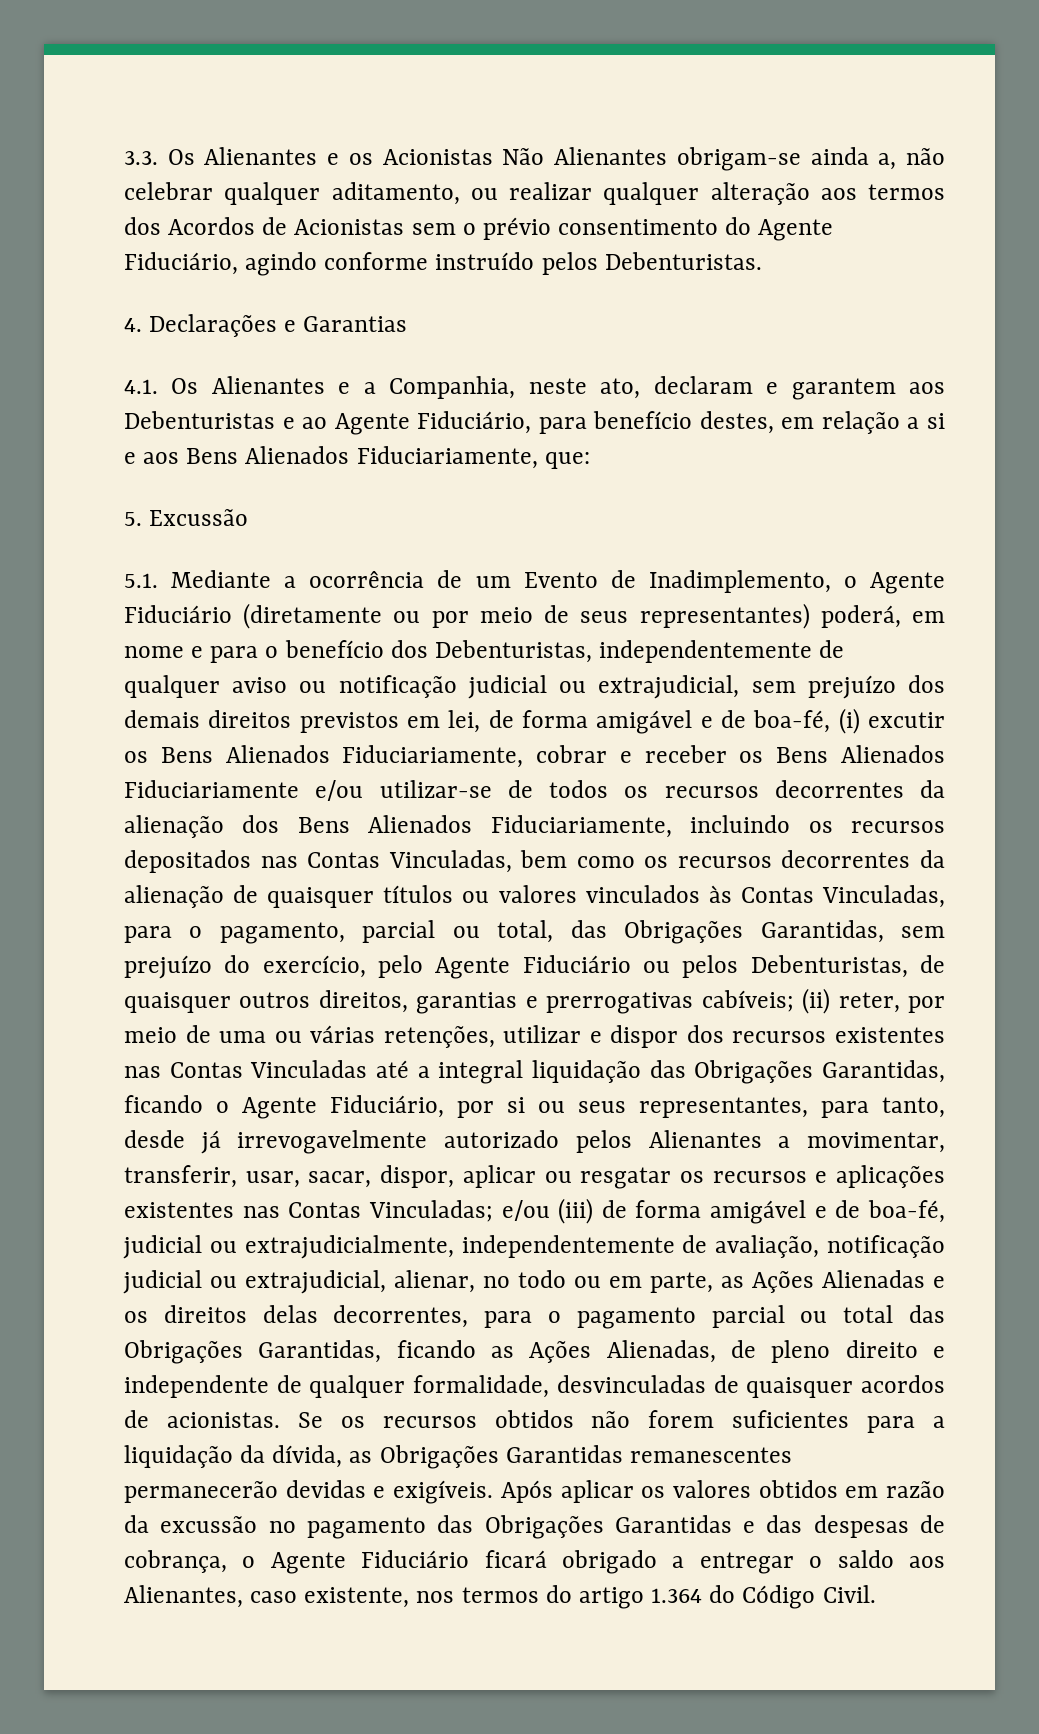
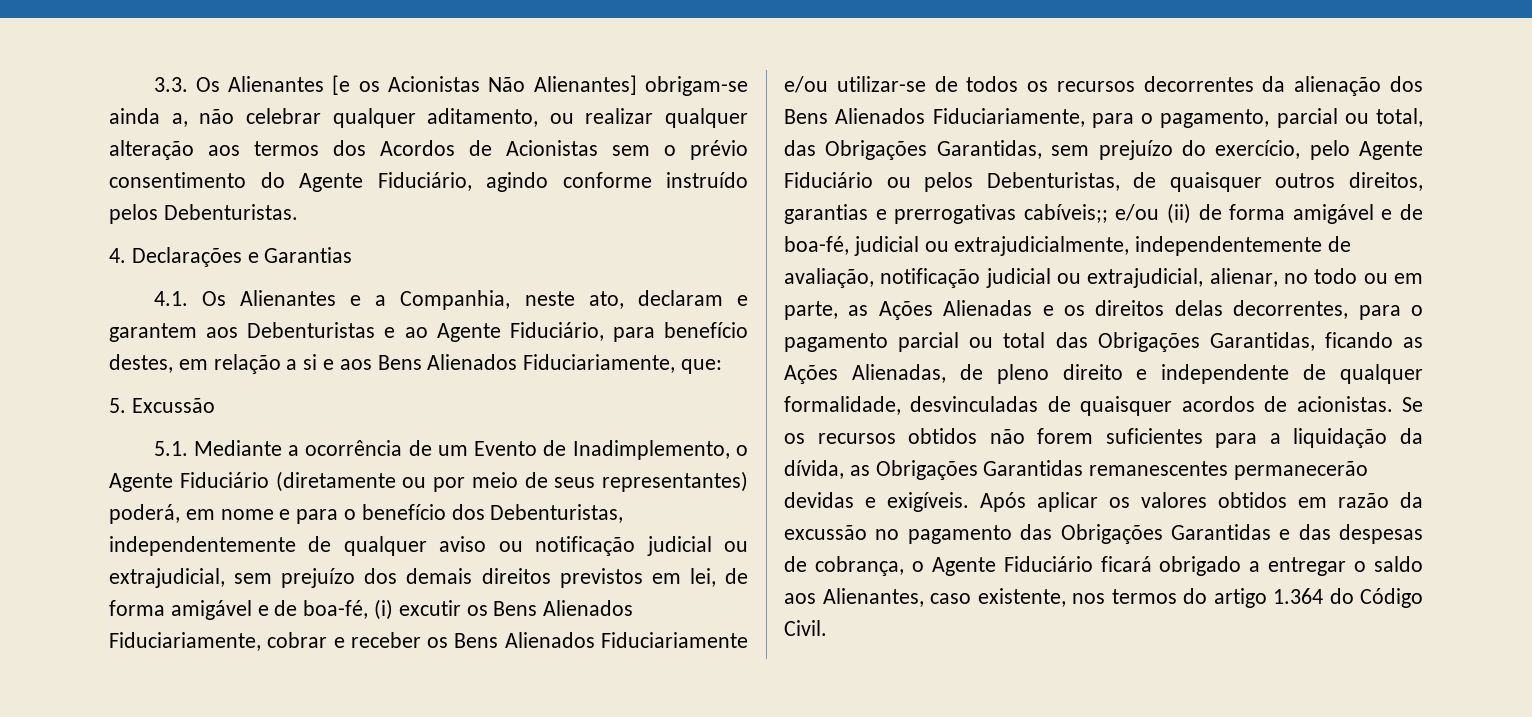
- 3.3. Os Alienantes e os Acionistas Não Alienantes obrigam-se ainda a, não celebrar qualquer aditamento, ou realizar qualquer alteração aos termos dos Acordos de Acionistas sem o prévio consentimento do Agente Fiduciário, agindo conforme instruído pelos Debenturistas.
+ 3.3. Os Alienantes [e os Acionistas Não Alienantes] obrigam-se ainda a, não celebrar qualquer aditamento, ou realizar qualquer alteração aos termos dos Acordos de Acionistas sem o prévio consentimento do Agente Fiduciário, agindo conforme instruído pelos Debenturistas.
- 5.1. Mediante a ocorrência de um Evento de Inadimplemento, o Agente Fiduciário (diretamente ou por meio de seus representantes) poderá, em nome e para o benefício dos Debenturistas, independentemente de qualquer aviso ou notificação judicial ou extrajudicial, sem prejuízo dos demais direitos previstos em lei, de forma amigável e de boa-fé, (i) excutir os Bens Alienados Fiduciariamente, cobrar e receber os Bens Alienados Fiduciariamente e/ou utilizar-se de todos os recursos decorrentes da alienação dos Bens Alienados Fiduciariamente, incluindo os recursos depositados nas Contas Vinculadas, bem como os recursos decorrentes da alienação de quaisquer títulos ou valores vinculados às Contas Vinculadas, para o pagamento, parcial ou total, das Obrigações Garantidas, sem prejuízo do exercício, pelo Agente Fiduciário ou pelos Debenturistas, de quaisquer outros direitos, garantias e prerrogativas cabíveis; (ii) reter, por meio de uma ou várias retenções, utilizar e dispor dos recursos existentes nas Contas Vinculadas até a integral liquidação das Obrigações Garantidas, ficando o Agente Fiduciário, por si ou seus representantes, para tanto, desde já irrevogavelmente autorizado pelos Alienantes a movimentar, transferir, usar, sacar, dispor, aplicar ou resgatar os recursos e aplicações existentes nas Contas Vinculadas; e/ou (iii) de forma amigável e de boa-fé, judicial ou extrajudicialmente, independentemente de avaliação, notificação judicial ou extrajudicial, alienar, no todo ou em parte, as Ações Alienadas e os direitos delas decorrentes, para o pagamento parcial ou total das Obrigações Garantidas, ficando as Ações Alienadas, de pleno direito e independente de qualquer formalidade, desvinculadas de quaisquer acordos de acionistas.
+ 5.1. Mediante a ocorrência de um Evento de Inadimplemento, o Agente Fiduciário (diretamente ou por meio de seus representantes) poderá, em nome e para o benefício dos Debenturistas, independentemente de qualquer aviso ou notificação judicial ou extrajudicial, sem prejuízo dos demais direitos previstos em lei, de forma amigável e de boa-fé, (i) excutir os Bens Alienados Fiduciariamente, cobrar e receber os Bens Alienados Fiduciariamente e/ou utilizar-se de todos os recursos decorrentes da alienação dos Bens Alienados Fiduciariamente, para o pagamento, parcial ou total, das Obrigações Garantidas, sem prejuízo do exercício, pelo Agente Fiduciário ou pelos Debenturistas, de quaisquer outros direitos, garantias e prerrogativas cabíveis;; e/ou (ii) de forma amigável e de boa-fé, judicial ou extrajudicialmente, independentemente de avaliação, notificação judicial ou extrajudicial, alienar, no todo ou em parte, as Ações Alienadas e os direitos delas decorrentes, para o pagamento parcial ou total das Obrigações Garantidas, ficando as Ações Alienadas, de pleno direito e independente de qualquer formalidade, desvinculadas de quaisquer acordos de acionistas.

